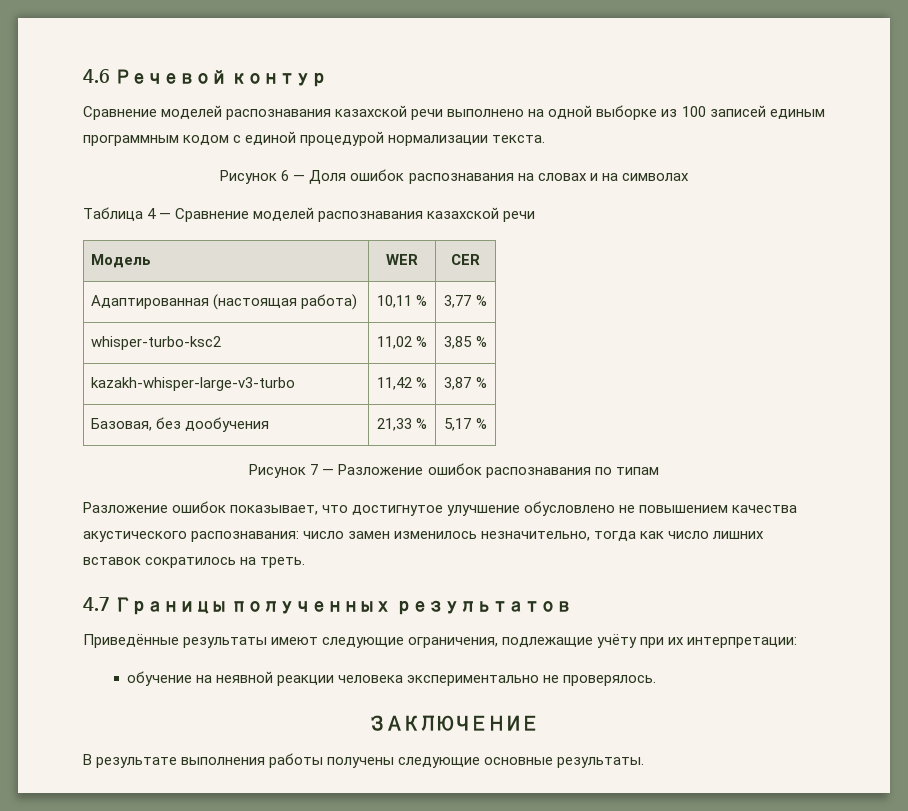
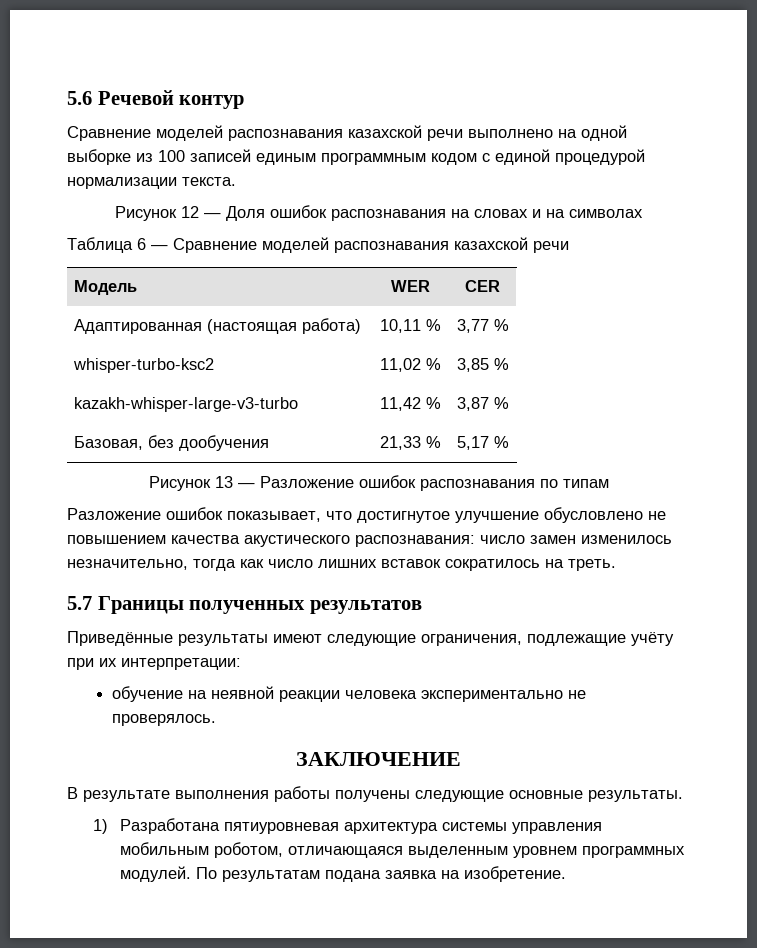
- 4.6 Речевой контур
+ 5.6 Речевой контур
- Рисунок 6 — Доля ошибок распознавания на словах и на символах
+ Рисунок 12 — Доля ошибок распознавания на словах и на символах
- Таблица 4 — Сравнение моделей распознавания казахской речи
+ Таблица 6 — Сравнение моделей распознавания казахской речи
- Рисунок 7 — Разложение ошибок распознавания по типам
+ Рисунок 13 — Разложение ошибок распознавания по типам
- 4.7 Границы полученных результатов
+ 5.7 Границы полученных результатов
+ 1) Разработана пятиуровневая архитектура системы управления мобильным роботом, отличающаяся выделенным уровнем программных модулей. По результатам подана заявка на изобретение.

